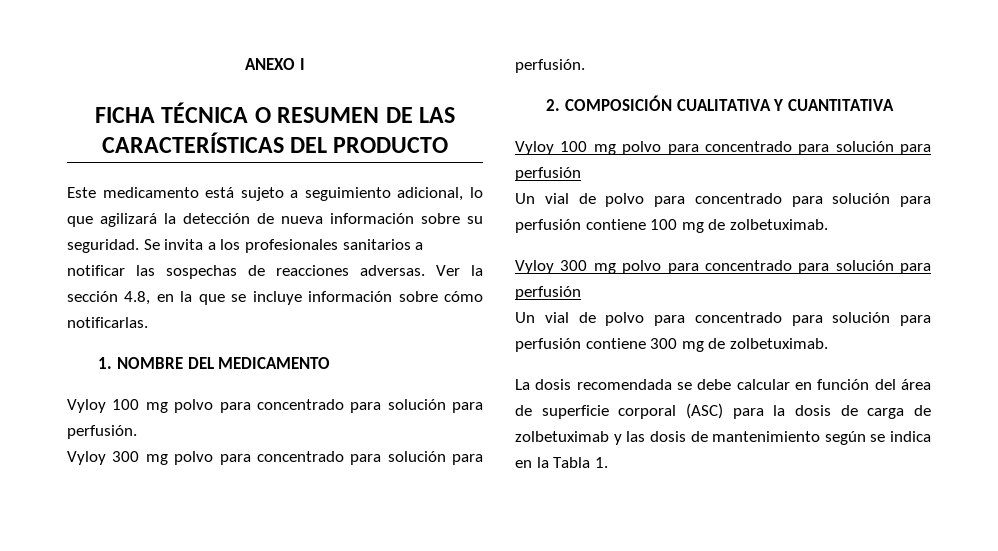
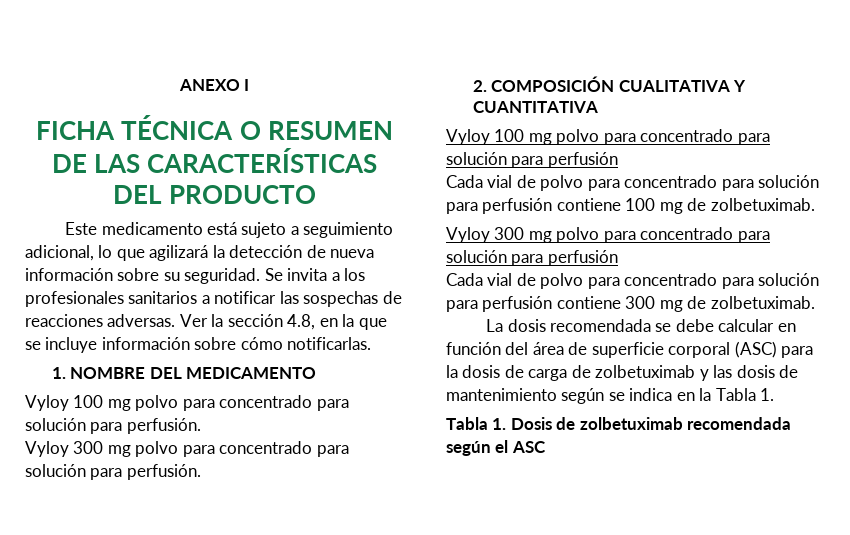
- Un vial de polvo para concentrado para solución para perfusión contiene 100 mg de zolbetuximab.
+ Cada vial de polvo para concentrado para solución para perfusión contiene 100 mg de zolbetuximab.
- Un vial de polvo para concentrado para solución para perfusión contiene 300 mg de zolbetuximab.
+ Cada vial de polvo para concentrado para solución para perfusión contiene 300 mg de zolbetuximab.
+ Tabla 1. Dosis de zolbetuximab recomendada según el ASC

